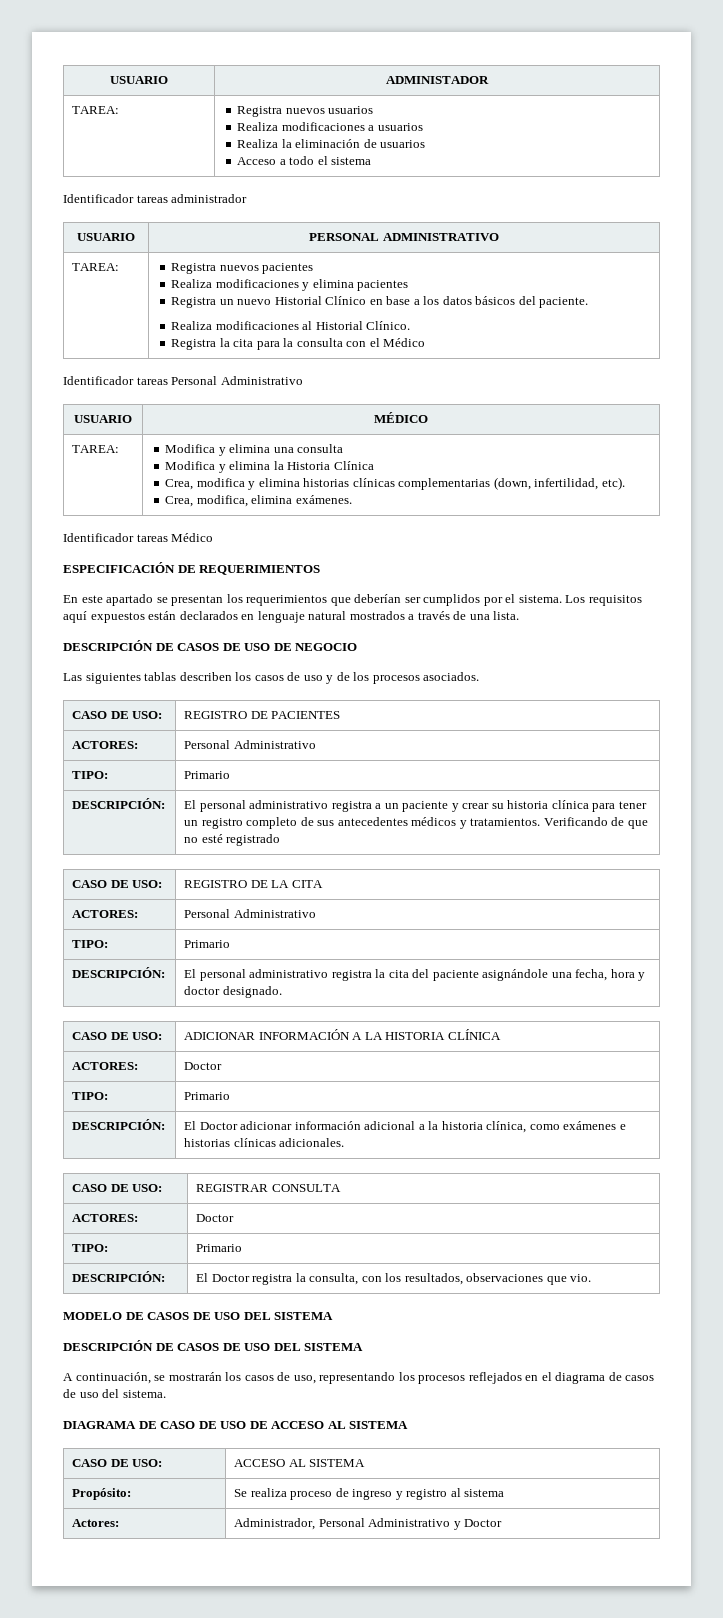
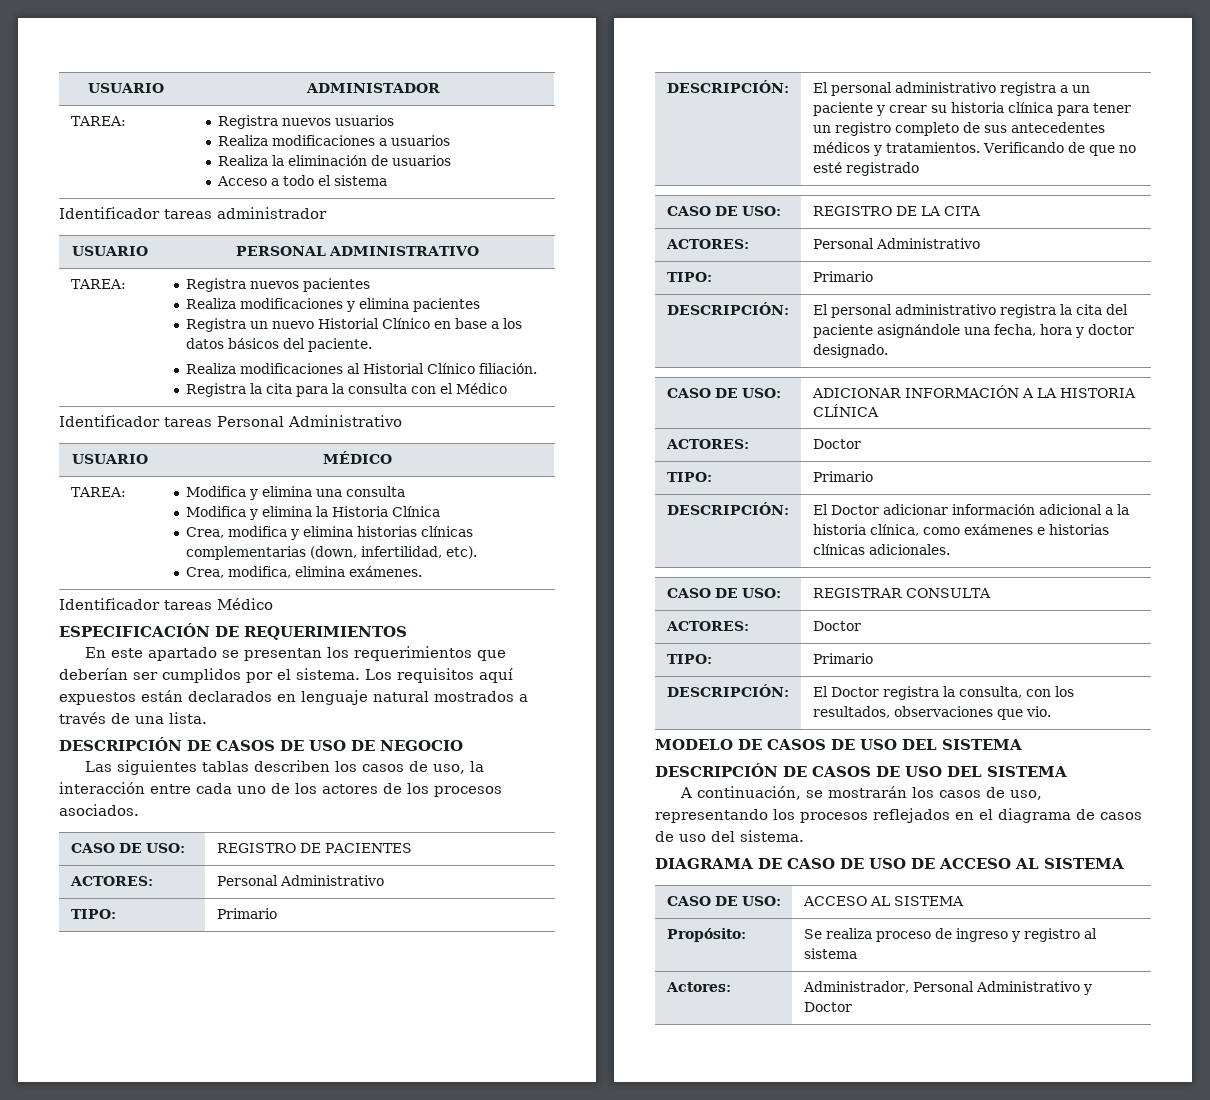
  TAREA: | Registra nuevos pacientes
  Realiza modificaciones y elimina pacientes
  Registra un nuevo Historial Clínico en base a los datos básicos del paciente.
- Realiza modificaciones al Historial Clínico.
+ Realiza modificaciones al Historial Clínico filiación.
- Las siguientes tablas describen los casos de uso y de los procesos asociados.
+ Las siguientes tablas describen los casos de uso, la interacción entre cada uno de los actores de los procesos asociados.

